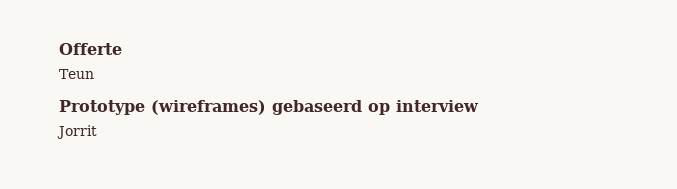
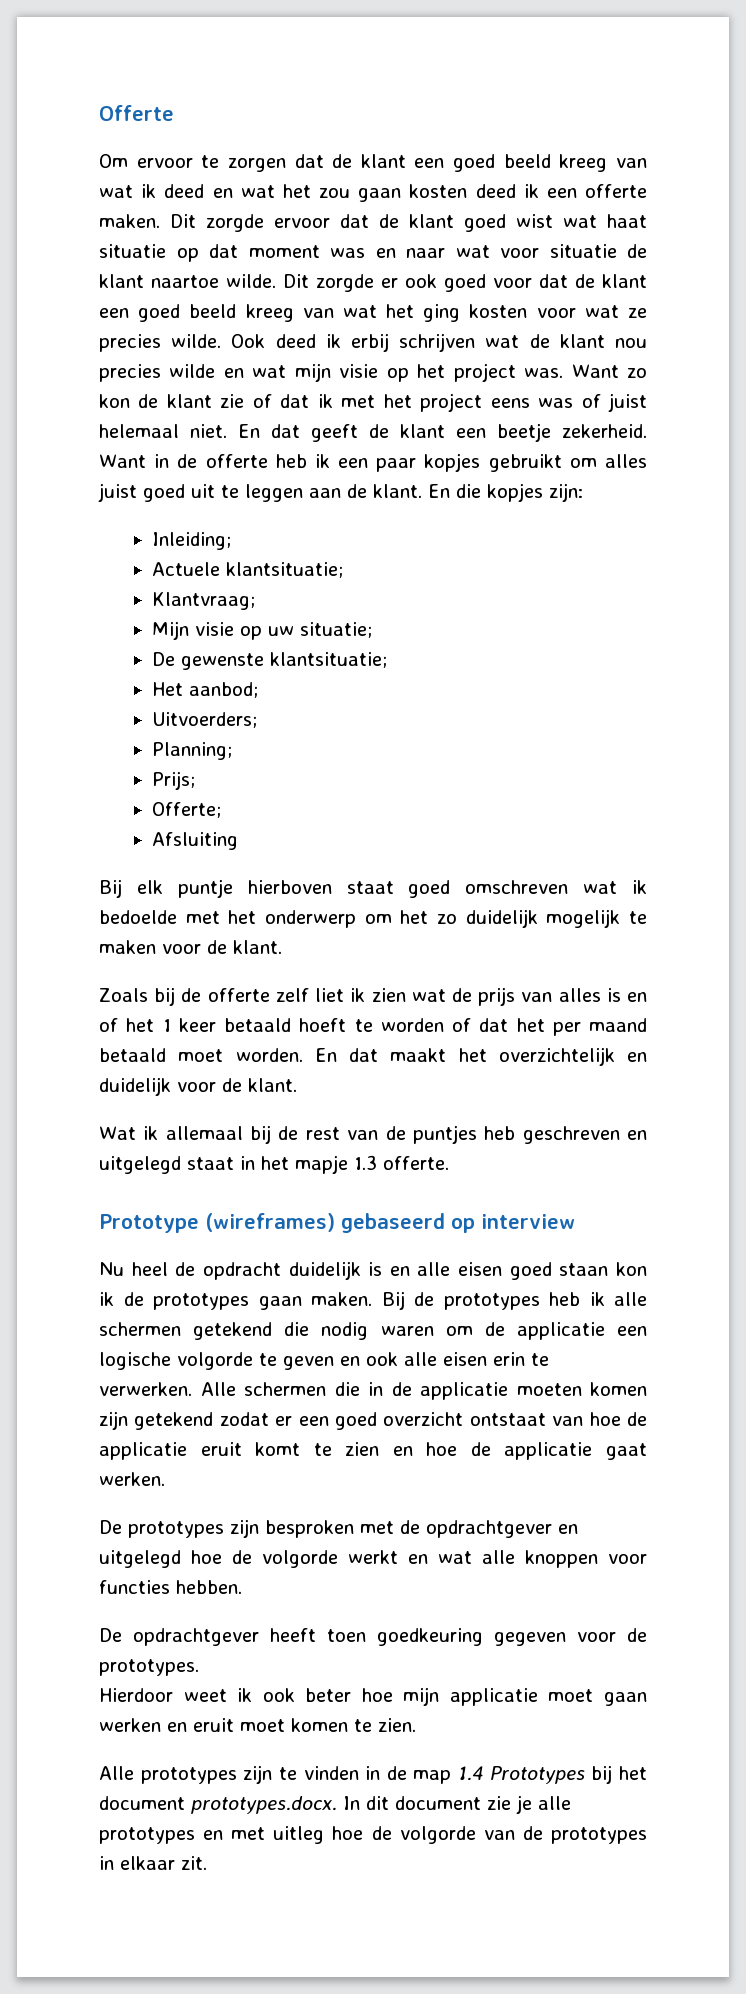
- Teun
+ Om ervoor te zorgen dat de klant een goed beeld kreeg van wat ik deed en wat het zou gaan kosten deed ik een offerte maken. Dit zorgde ervoor dat de klant goed wist wat haat situatie op dat moment was en naar wat voor situatie de klant naartoe wilde. Dit zorgde er ook goed voor dat de klant een goed beeld kreeg van wat het ging kosten voor wat ze precies wilde. Ook deed ik erbij schrijven wat de klant nou precies wilde en wat mijn visie op het project was. Want zo kon de klant zie of dat ik met het project eens was of juist helemaal niet. En dat geeft de klant een beetje zekerheid. Want in de offerte heb ik een paar kopjes gebruikt om alles juist goed uit te leggen aan de klant. En die kopjes zijn:
+ Inleiding;
+ Actuele klantsituatie;
+ Klantvraag;
+ Mijn visie op uw situatie;
+ De gewenste klantsituatie;
+ Het aanbod;
+ Uitvoerders;
+ Planning;
+ Prijs;
+ Offerte;
+ Afsluiting
+ Bij elk puntje hierboven staat goed omschreven wat ik bedoelde met het onderwerp om het zo duidelijk mogelijk te maken voor de klant.
+ Zoals bij de offerte zelf liet ik zien wat de prijs van alles is en of het 1 keer betaald hoeft te worden of dat het per maand betaald moet worden. En dat maakt het overzichtelijk en duidelijk voor de klant.
+ Wat ik allemaal bij de rest van de puntjes heb geschreven en uitgelegd staat in het mapje 1.3 offerte.
- Jorrit
+ Nu heel de opdracht duidelijk is en alle eisen goed staan kon ik de prototypes gaan maken. Bij de prototypes heb ik alle schermen getekend die nodig waren om de applicatie een logische volgorde te geven en ook alle eisen erin te verwerken. Alle schermen die in de applicatie moeten komen zijn getekend zodat er een goed overzicht ontstaat van hoe de applicatie eruit komt te zien en hoe de applicatie gaat werken.
+ De prototypes zijn besproken met de opdrachtgever en uitgelegd hoe de volgorde werkt en wat alle knoppen voor functies hebben.
+ De opdrachtgever heeft toen goedkeuring gegeven voor de prototypes.
+ Hierdoor weet ik ook beter hoe mijn applicatie moet gaan werken en eruit moet komen te zien.
+ Alle prototypes zijn te vinden in de map 1.4 Prototypes bij het document prototypes.docx. In dit document zie je alle prototypes en met uitleg hoe de volgorde van de prototypes in elkaar zit.

